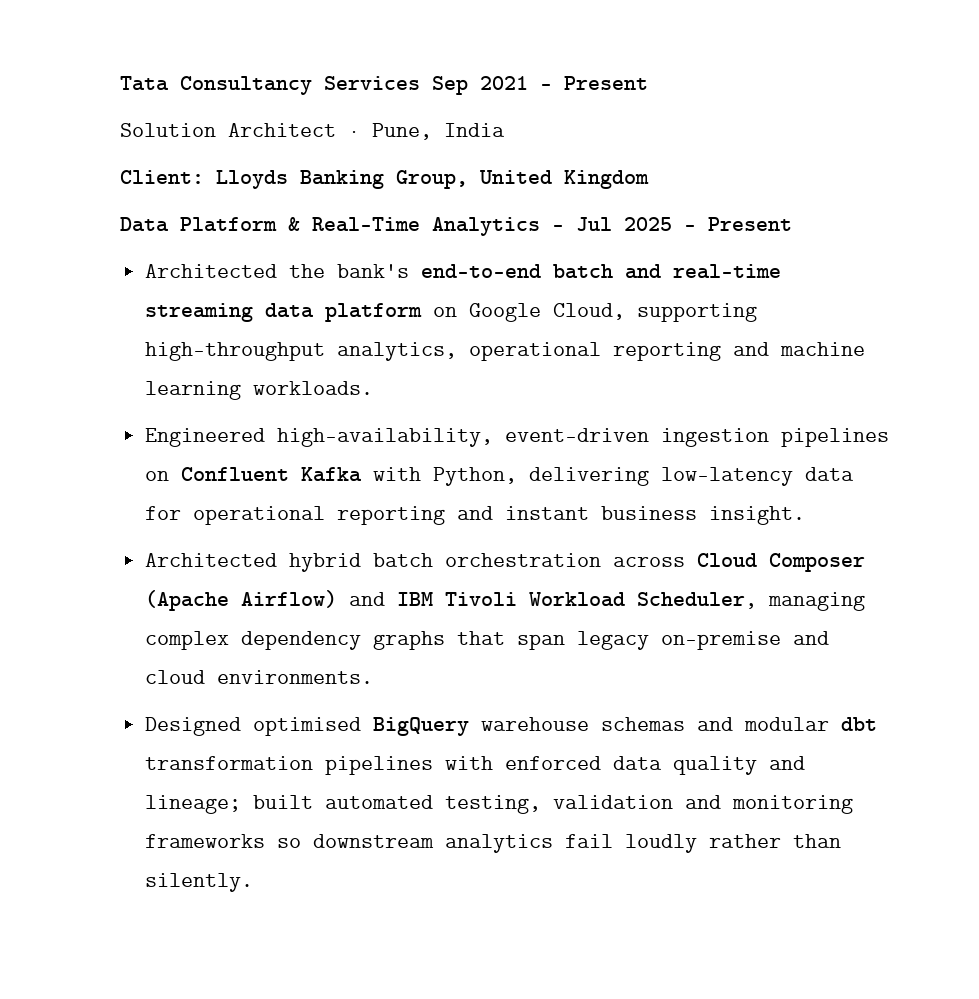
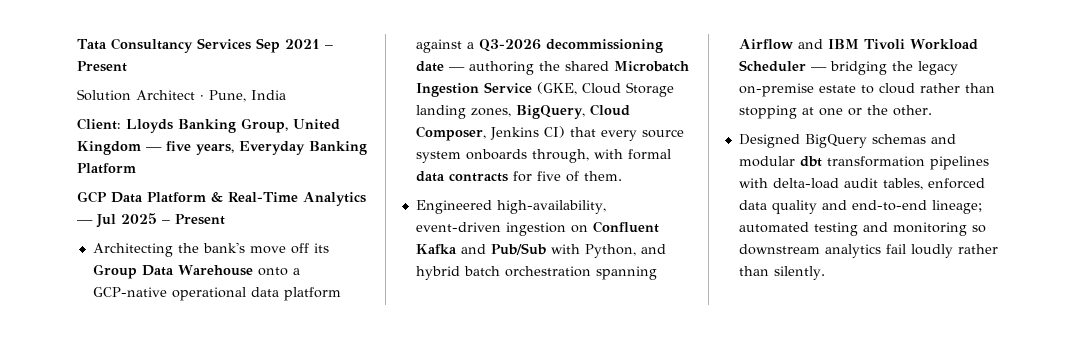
- Client: Lloyds Banking Group, United Kingdom
- Data Platform & Real-Time Analytics — Jul 2025 – Present
+ Client: Lloyds Banking Group, United Kingdom — five years, Everyday Banking Platform
+ GCP Data Platform & Real-Time Analytics — Jul 2025 – Present
- Architected the bank's end-to-end batch and real-time streaming data platform on Google Cloud, supporting high-throughput analytics, operational reporting and machine learning workloads.
+ Architecting the bank's move off its Group Data Warehouse onto a GCP-native operational data platform against a Q3-2026 decommissioning date — authoring the shared Microbatch Ingestion Service (GKE, Cloud Storage landing zones, BigQuery, Cloud Composer, Jenkins CI) that every source system onboards through, with formal data contracts for five of them.
- Engineered high-availability, event-driven ingestion pipelines on Confluent Kafka with Python, delivering low-latency data for operational reporting and instant business insight.
- Architected hybrid batch orchestration across Cloud Composer (Apache Airflow) and IBM Tivoli Workload Scheduler, managing complex dependency graphs that span legacy on-premise and cloud environments.
- Designed optimised BigQuery warehouse schemas and modular dbt transformation pipelines with enforced data quality and lineage; built automated testing, validation and monitoring frameworks so downstream analytics fail loudly rather than silently.
+ Engineered high-availability, event-driven ingestion on Confluent Kafka and Pub/Sub with Python, and hybrid batch orchestration spanning Airflow and IBM Tivoli Workload Scheduler — bridging the legacy on-premise estate to cloud rather than stopping at one or the other.
+ Designed BigQuery schemas and modular dbt transformation pipelines with delta-load audit tables, enforced data quality and end-to-end lineage; automated testing and monitoring so downstream analytics fail loudly rather than silently.

